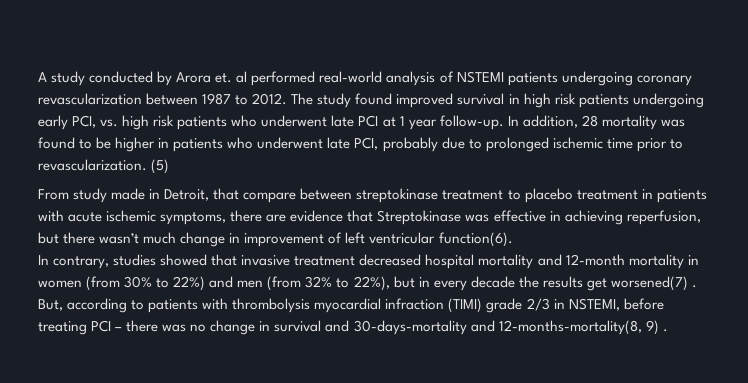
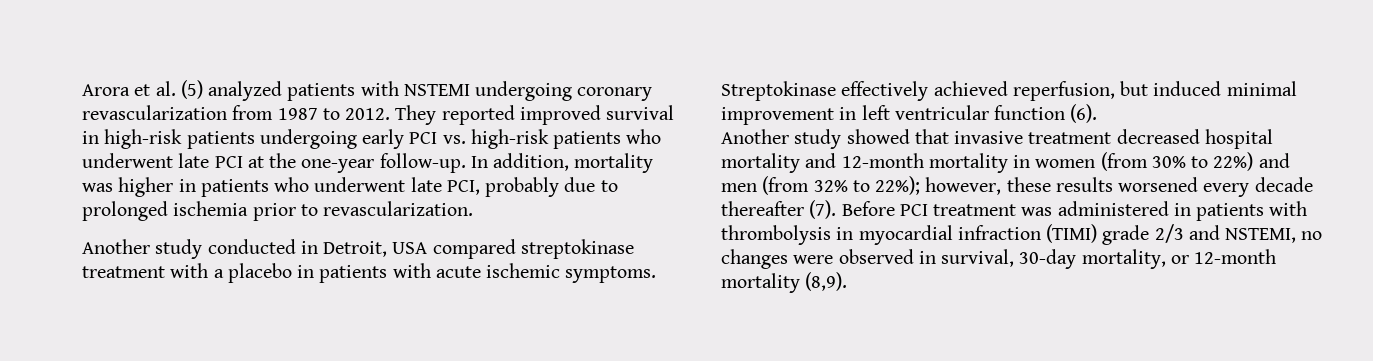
- A study conducted by Arora et. al performed real-world analysis of NSTEMI patients undergoing coronary revascularization between 1987 to 2012.
+ Arora et al. (5) analyzed patients with NSTEMI undergoing coronary revascularization from 1987 to 2012.
- The study found improved survival in high risk patients undergoing early PCI, vs. high risk patients who underwent late PCI at 1 year follow-up.
+ They reported improved survival in high-risk patients undergoing early PCI vs. high-risk patients who underwent late PCI at the one-year follow-up.
- In addition, 28 mortality was found to be higher in patients who underwent late PCI, probably due to prolonged ischemic time prior to revascularization. (5)
- From study made in Detroit, that compare between streptokinase treatment to placebo treatment in patients with acute ischemic symptoms, there are evidence that Streptokinase was effective in achieving reperfusion, but there wasn’t much change in improvement of left ventricular function(6).
- In contrary, studies showed that invasive treatment decreased hospital mortality and 12-month mortality in women (from 30% to 22%) and men (from 32% to 22%), but in every decade the results get worsened(7) . But, according to patients with thrombolysis myocardial infraction (TIMI) grade 2/3 in NSTEMI, before treating PCI – there was no change in survival and 30-days-mortality and 12-months-mortality(8, 9) .
+ In addition, mortality was higher in patients who underwent late PCI, probably due to prolonged ischemia prior to revascularization.
+ Another study conducted in Detroit, USA compared streptokinase treatment with a placebo in patients with acute ischemic symptoms. Streptokinase effectively achieved reperfusion, but induced minimal improvement in left ventricular function (6).
+ Another study showed that invasive treatment decreased hospital mortality and 12-month mortality in women (from 30% to 22%) and men (from 32% to 22%); however, these results worsened every decade thereafter (7). Before PCI treatment was administered in patients with thrombolysis in myocardial infraction (TIMI) grade 2/3 and NSTEMI, no changes were observed in survival, 30-day mortality, or 12-month mortality (8,9).

